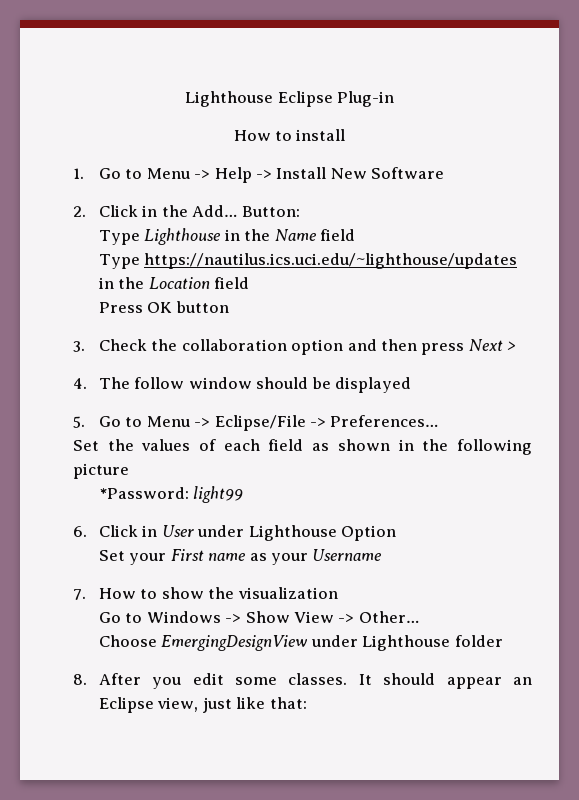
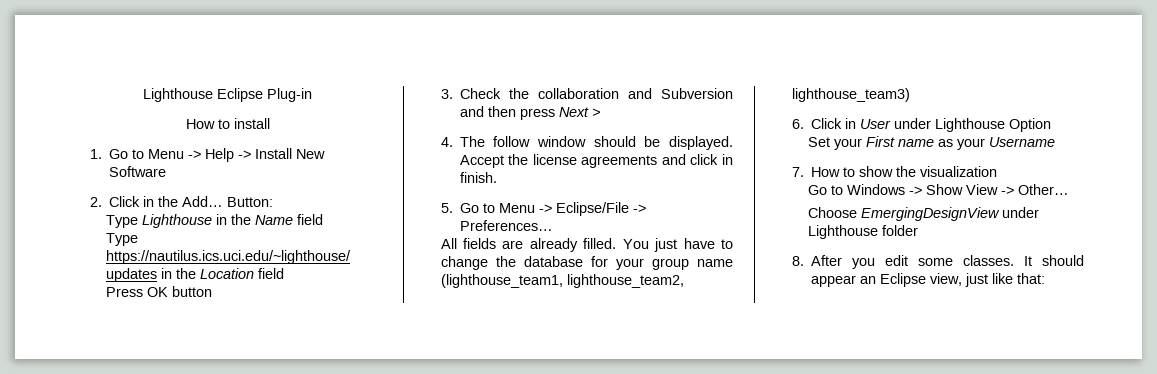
- 3. Check the collaboration option and then press Next >
+ 3. Check the collaboration and Subversion and then press Next >
- 4. The follow window should be displayed
+ 4. The follow window should be displayed. Accept the license agreements and click in finish.
- Set the values of each field as shown in the following picture
- *Password: light99
+ All fields are already filled. You just have to change the database for your group name (lighthouse_team1, lighthouse_team2, lighthouse_team3)

